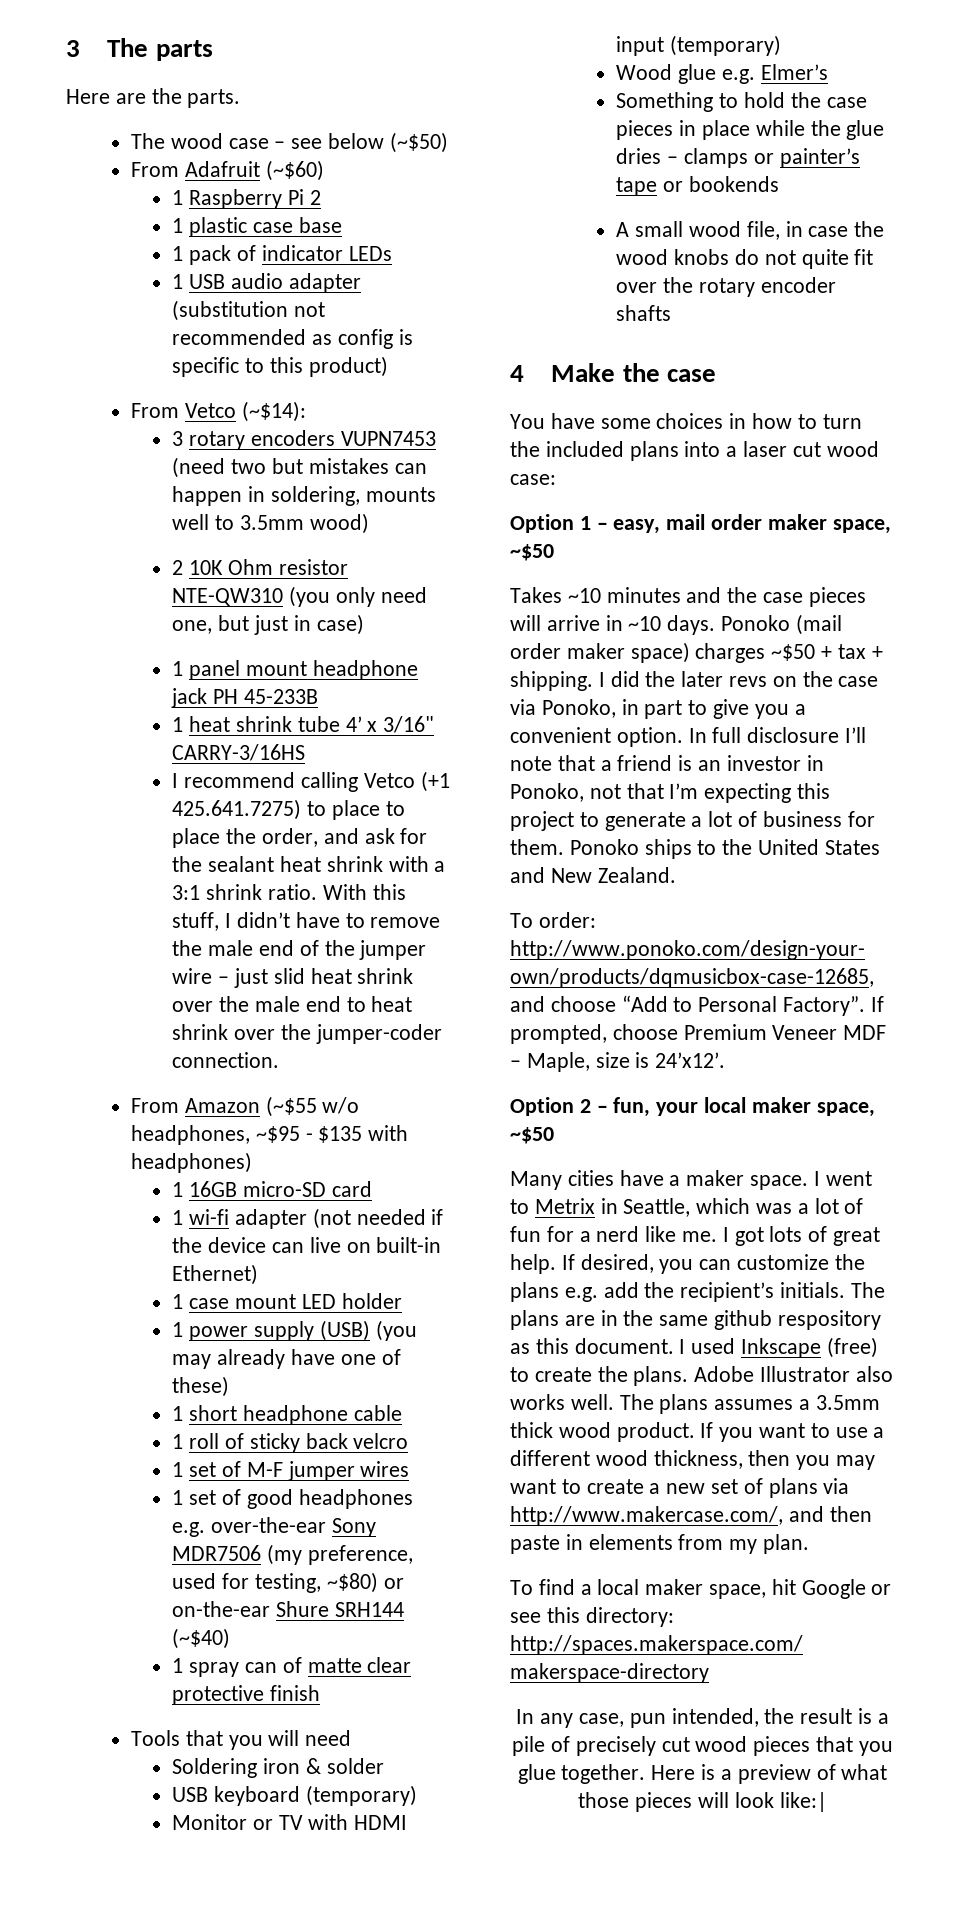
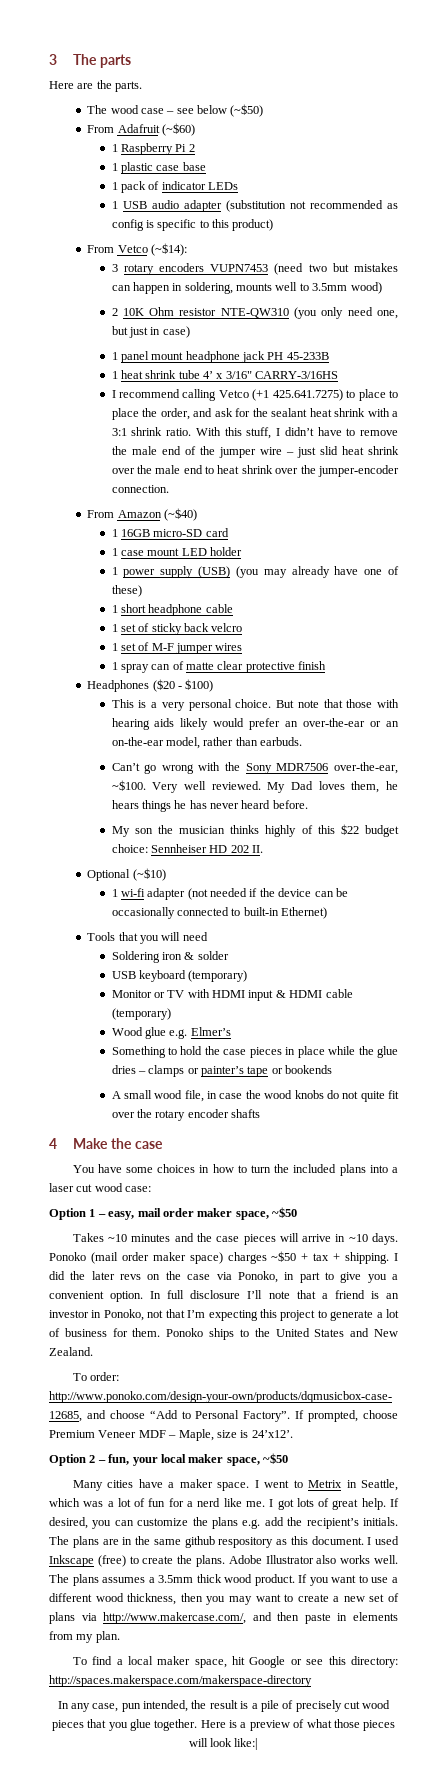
- With this stuff, I didn’t have to remove the male end of the jumper wire – just slid heat shrink over the male end to heat shrink over the jumper-coder connection.
+ With this stuff, I didn’t have to remove the male end of the jumper wire – just slid heat shrink over the male end to heat shrink over the jumper-encoder connection.
- From Amazon (~$55 w/o headphones, ~$95 - $135 with headphones)
+ From Amazon (~$40)
  1 16GB micro-SD card
- 1 wi-fi adapter (not needed if the device can live on built-in Ethernet)
- 1 roll of sticky back velcro
+ 1 set of sticky back velcro
- 1 set of good headphones e.g. over-the-ear Sony MDR7506 (my preference, used for testing, ~$80) or on-the-ear Shure SRH144 (~$40)
+ Headphones ($20 - $100)
+ This is a very personal choice. But note that those with hearing aids likely would prefer an over-the-ear or an on-the-ear model, rather than earbuds.
+ Can’t go wrong with the Sony MDR7506 over-the-ear, ~$100. Very well reviewed. My Dad loves them, he hears things he has never heard before.
+ My son the musician thinks highly of this $22 budget choice: Sennheiser HD 202 II.
+ Optional (~$10)
+ 1 wi-fi adapter (not needed if the device can be occasionally connected to built-in Ethernet)
- Monitor or TV with HDMI input (temporary)
+ Monitor or TV with HDMI input & HDMI cable (temporary)

